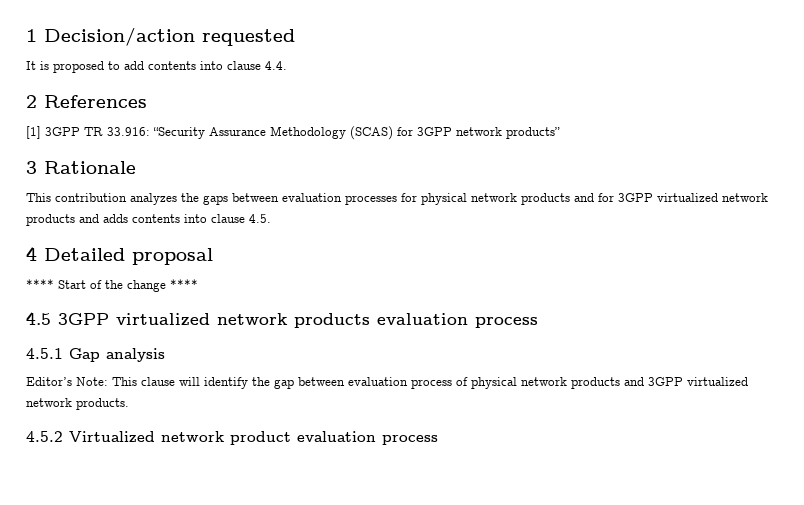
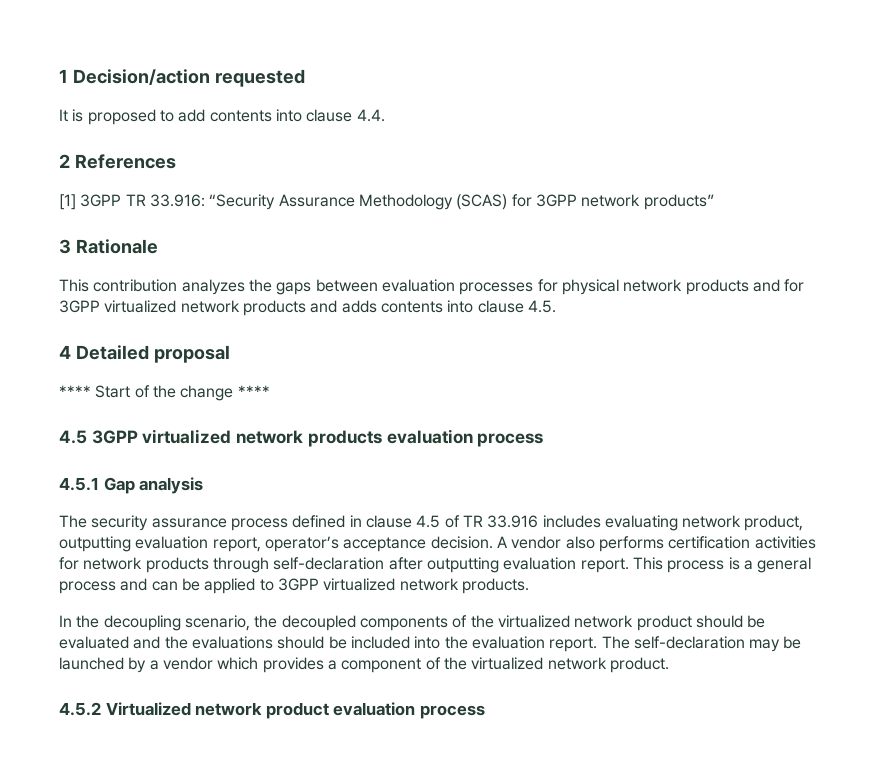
- Editor’s Note: This clause will identify the gap between evaluation process of physical network products and 3GPP virtualized network products.
+ The security assurance process defined in clause 4.5 of TR 33.916 includes evaluating network product, outputting evaluation report, operator’s acceptance decision. A vendor also performs certification activities for network products through self-declaration after outputting evaluation report. This process is a general process and can be applied to 3GPP virtualized network products.
+ In the decoupling scenario, the decoupled components of the virtualized network product should be evaluated and the evaluations should be included into the evaluation report. The self-declaration may be launched by a vendor which provides a component of the virtualized network product.

